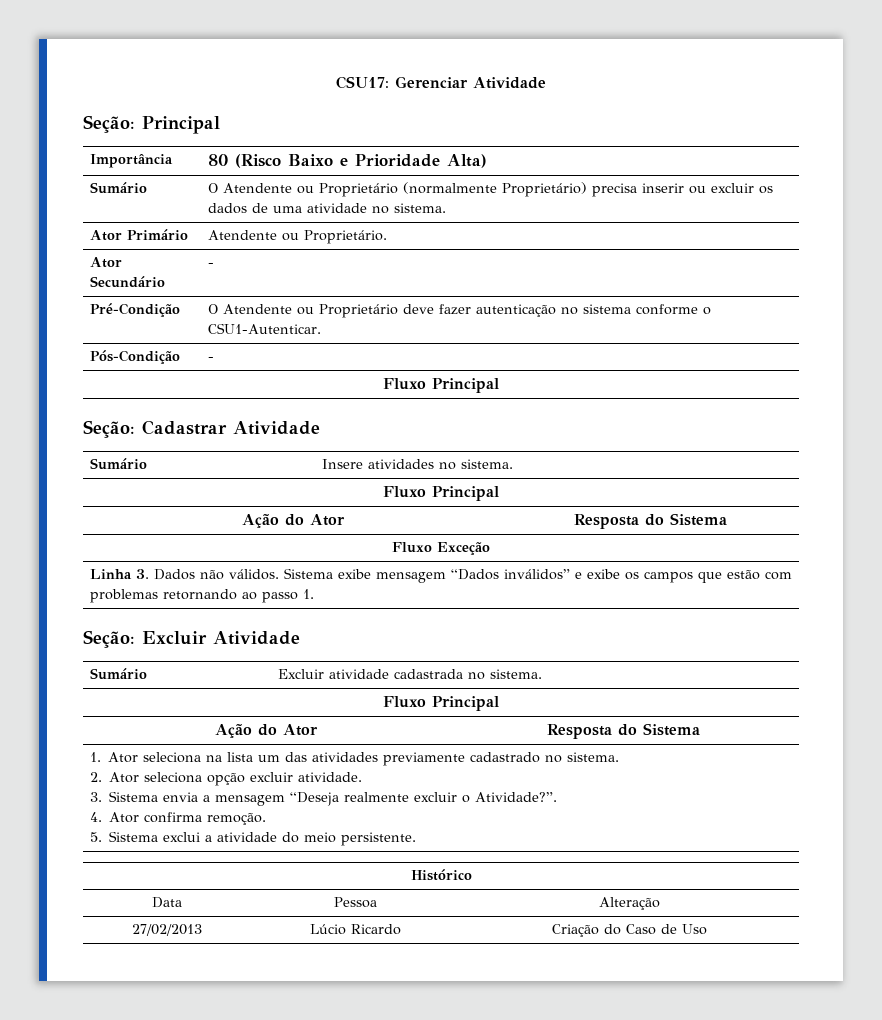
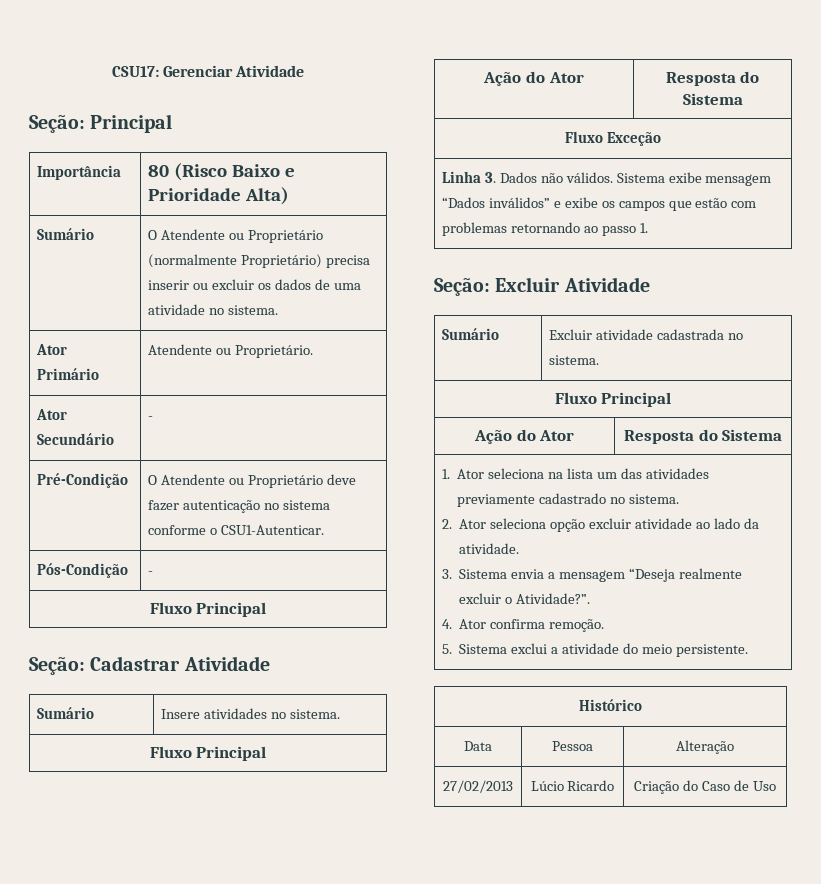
- 2. Ator seleciona opção excluir atividade.
+ 2. Ator seleciona opção excluir atividade ao lado da atividade.

